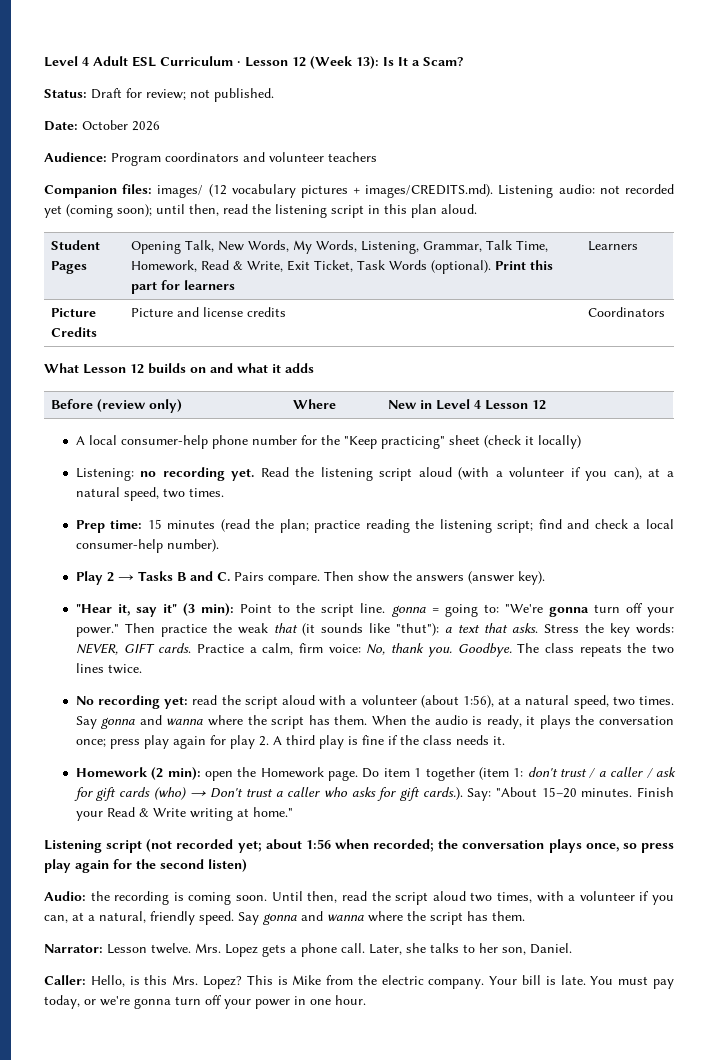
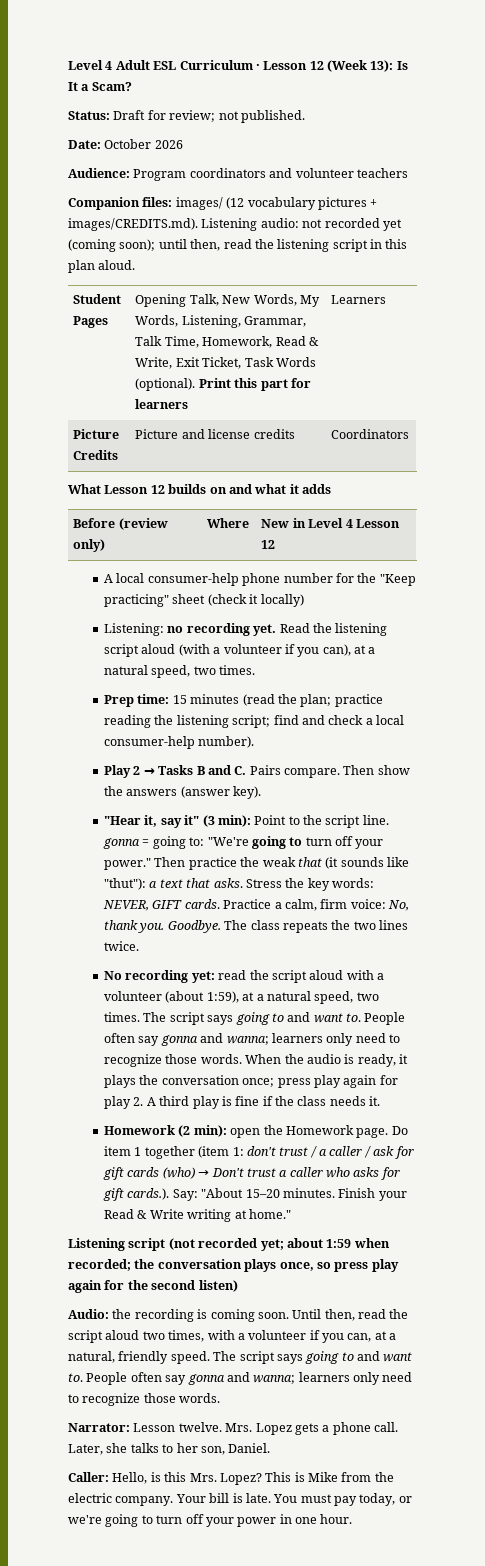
- "Hear it, say it" (3 min): Point to the script line. gonna = going to: "We're gonna turn off your power."
+ "Hear it, say it" (3 min): Point to the script line. gonna = going to: "We're going to turn off your power."
- No recording yet: read the script aloud with a volunteer (about 1:56), at a natural speed, two times. Say gonna and wanna where the script has them.
+ No recording yet: read the script aloud with a volunteer (about 1:59), at a natural speed, two times. The script says going to and want to. People often say gonna and wanna; learners only need to recognize those words.
- Listening script (not recorded yet; about 1:56 when recorded; the conversation plays once, so press play again for the second listen)
+ Listening script (not recorded yet; about 1:59 when recorded; the conversation plays once, so press play again for the second listen)
- Until then, read the script aloud two times, with a volunteer if you can, at a natural, friendly speed. Say gonna and wanna where the script has them.
+ Until then, read the script aloud two times, with a volunteer if you can, at a natural, friendly speed. The script says going to and want to. People often say gonna and wanna; learners only need to recognize those words.
- You must pay today, or we're gonna turn off your power in one hour.
+ You must pay today, or we're going to turn off your power in one hour.

